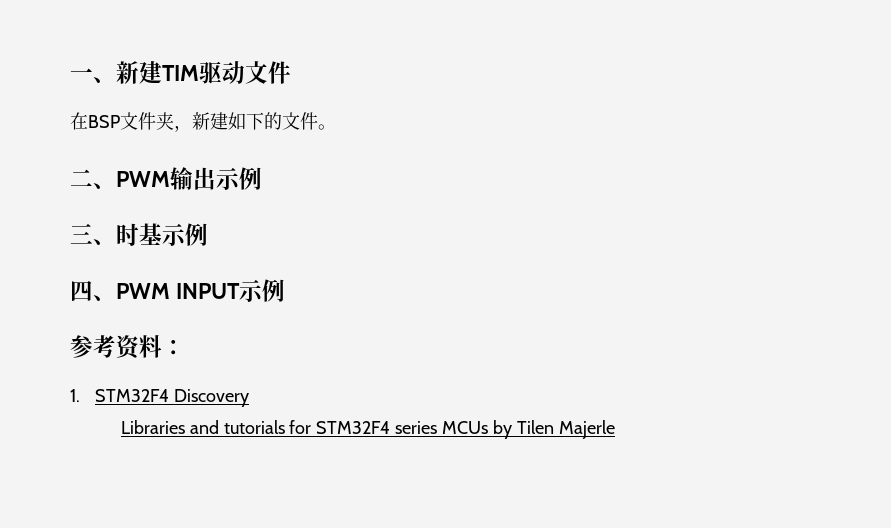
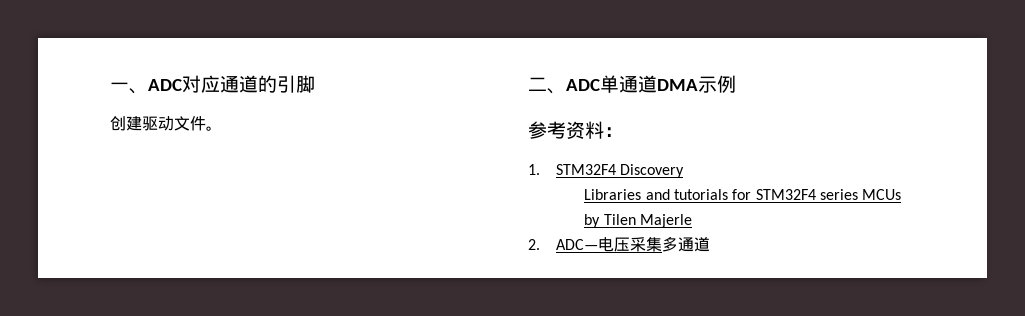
- 一、新建TIM驱动文件
- 在BSP文件夹，新建如下的文件。
- 二、PWM输出示例
- 三、时基示例
- 四、PWM INPUT示例
+ 一、ADC对应通道的引脚
+ 创建驱动文件。
+ 二、ADC单通道DMA示例
+ 2. ADC—电压采集多通道

